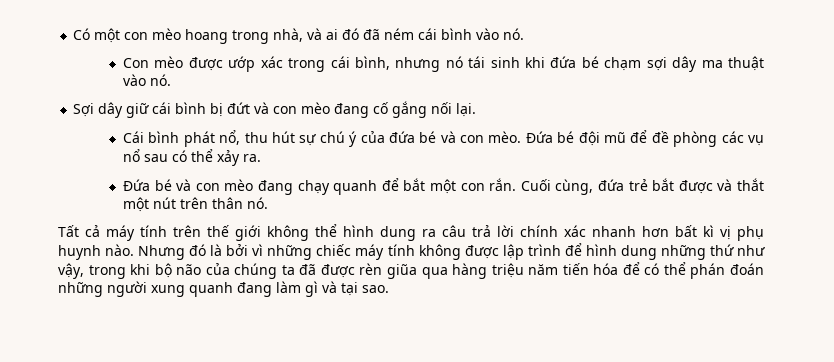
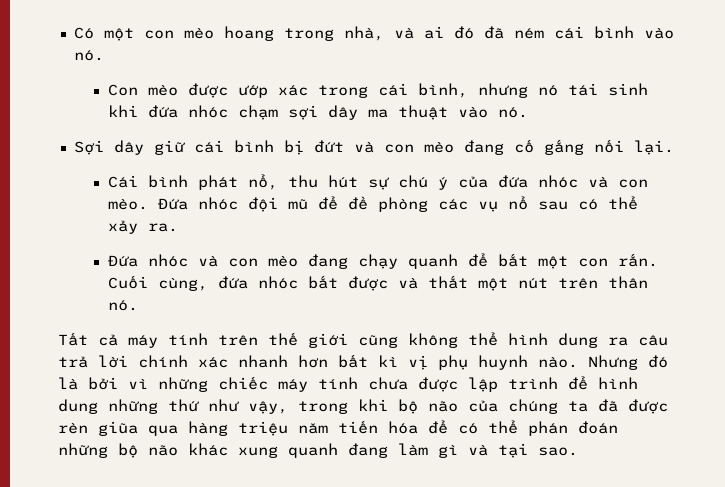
- Con mèo được ướp xác trong cái bình, nhưng nó tái sinh khi đứa bé chạm sợi dây ma thuật vào nó.
+ Con mèo được ướp xác trong cái bình, nhưng nó tái sinh khi đứa nhóc chạm sợi dây ma thuật vào nó.
- Cái bình phát nổ, thu hút sự chú ý của đứa bé và con mèo.
+ Cái bình phát nổ, thu hút sự chú ý của đứa nhóc và con mèo.
- Đứa bé đội mũ để đề phòng các vụ nổ sau có thể xảy ra.
+ Đứa nhóc đội mũ để đề phòng các vụ nổ sau có thể xảy ra.
- Đứa bé và con mèo đang chạy quanh để bắt một con rắn.
+ Đứa nhóc và con mèo đang chạy quanh để bắt một con rắn.
- Cuối cùng, đứa trẻ bắt được và thắt một nút trên thân nó.
+ Cuối cùng, đứa nhóc bắt được và thắt một nút trên thân nó.
- Tất cả máy tính trên thế giới không thể hình dung ra câu trả lời chính xác nhanh hơn bất kì vị phụ huynh nào.
+ Tất cả máy tính trên thế giới cũng không thể hình dung ra câu trả lời chính xác nhanh hơn bất kì vị phụ huynh nào.
- Nhưng đó là bởi vì những chiếc máy tính không được lập trình để hình dung những thứ như vậy, trong khi bộ não của chúng ta đã được rèn giũa qua hàng triệu năm tiến hóa để có thể phán đoán những người xung quanh đang làm gì và tại sao.
+ Nhưng đó là bởi vì những chiếc máy tính chưa được lập trình để hình dung những thứ như vậy, trong khi bộ não của chúng ta đã được rèn giũa qua hàng triệu năm tiến hóa để có thể phán đoán những bộ não khác xung quanh đang làm gì và tại sao.

